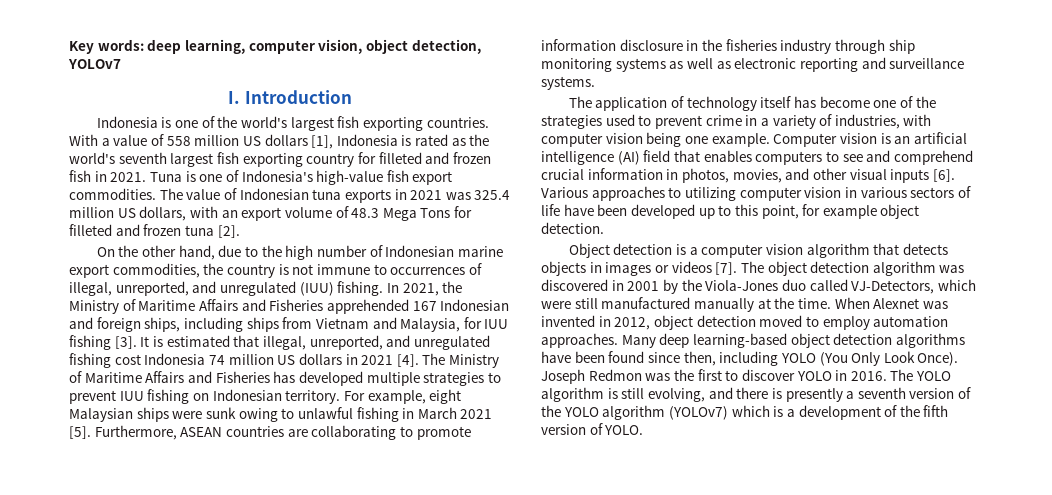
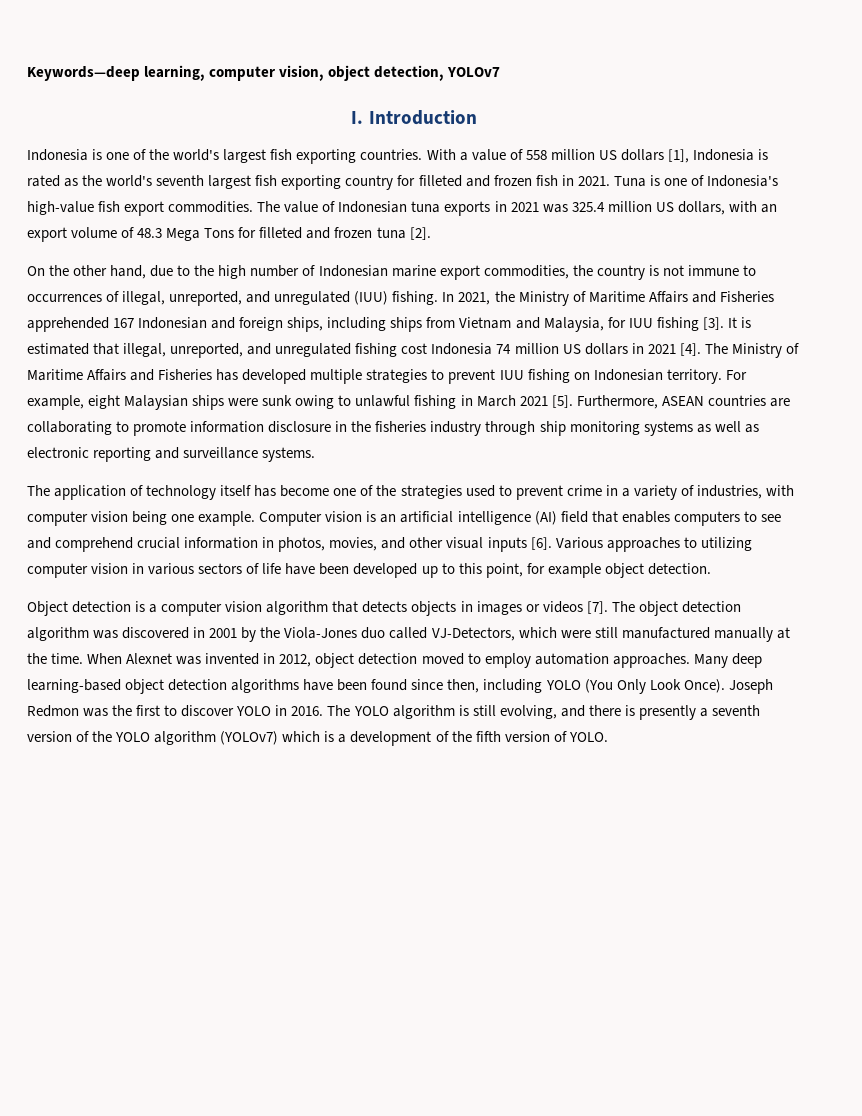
- Key words: deep learning, computer vision, object detection, YOLOv7
+ Keywords—deep learning, computer vision, object detection, YOLOv7

